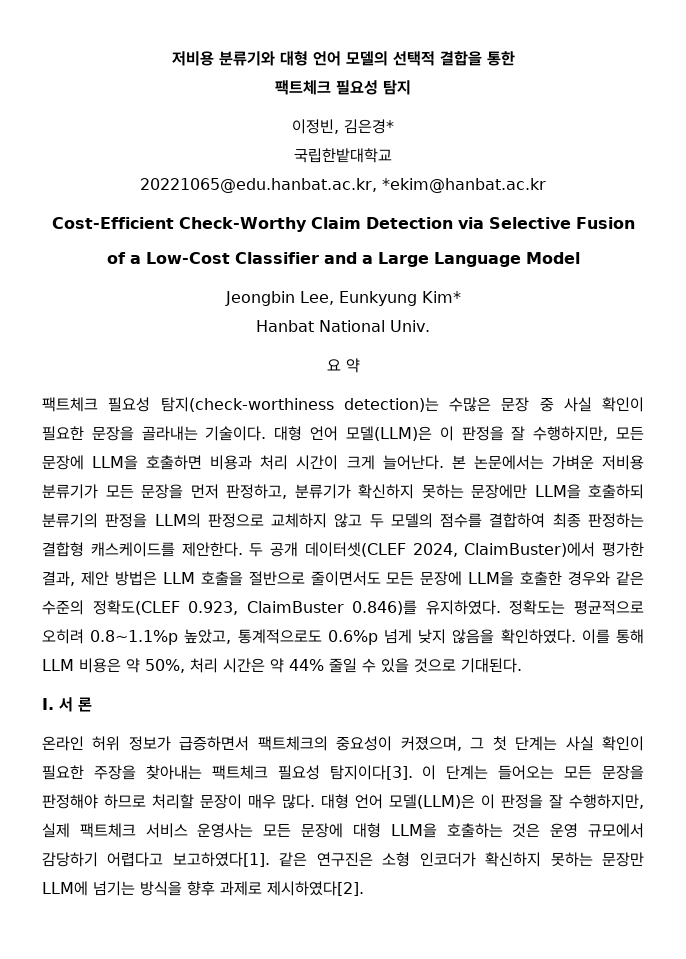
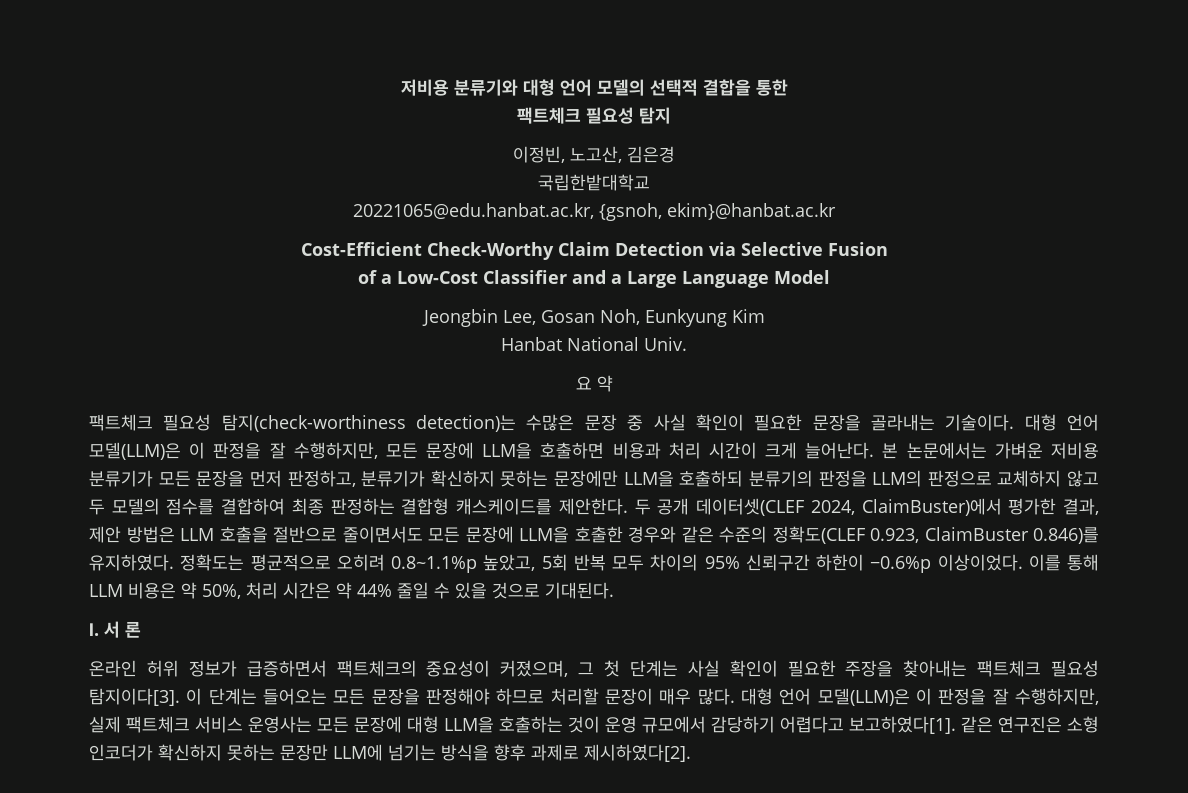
- 이정빈, 김은경*
+ 이정빈, 노고산, 김은경
- 20221065@edu.hanbat.ac.kr, *ekim@hanbat.ac.kr
+ 20221065@edu.hanbat.ac.kr, {gsnoh, ekim}@hanbat.ac.kr
- Jeongbin Lee, Eunkyung Kim*
+ Jeongbin Lee, Gosan Noh, Eunkyung Kim
- 정확도는 평균적으로 오히려 0.8~1.1%p 높았고, 통계적으로도 0.6%p 넘게 낮지 않음을 확인하였다.
+ 정확도는 평균적으로 오히려 0.8~1.1%p 높았고, 5회 반복 모두 차이의 95% 신뢰구간 하한이 −0.6%p 이상이었다.
- 대형 언어 모델(LLM)은 이 판정을 잘 수행하지만, 실제 팩트체크 서비스 운영사는 모든 문장에 대형 LLM을 호출하는 것은 운영 규모에서 감당하기 어렵다고 보고하였다[1].
+ 대형 언어 모델(LLM)은 이 판정을 잘 수행하지만, 실제 팩트체크 서비스 운영사는 모든 문장에 대형 LLM을 호출하는 것이 운영 규모에서 감당하기 어렵다고 보고하였다[1].

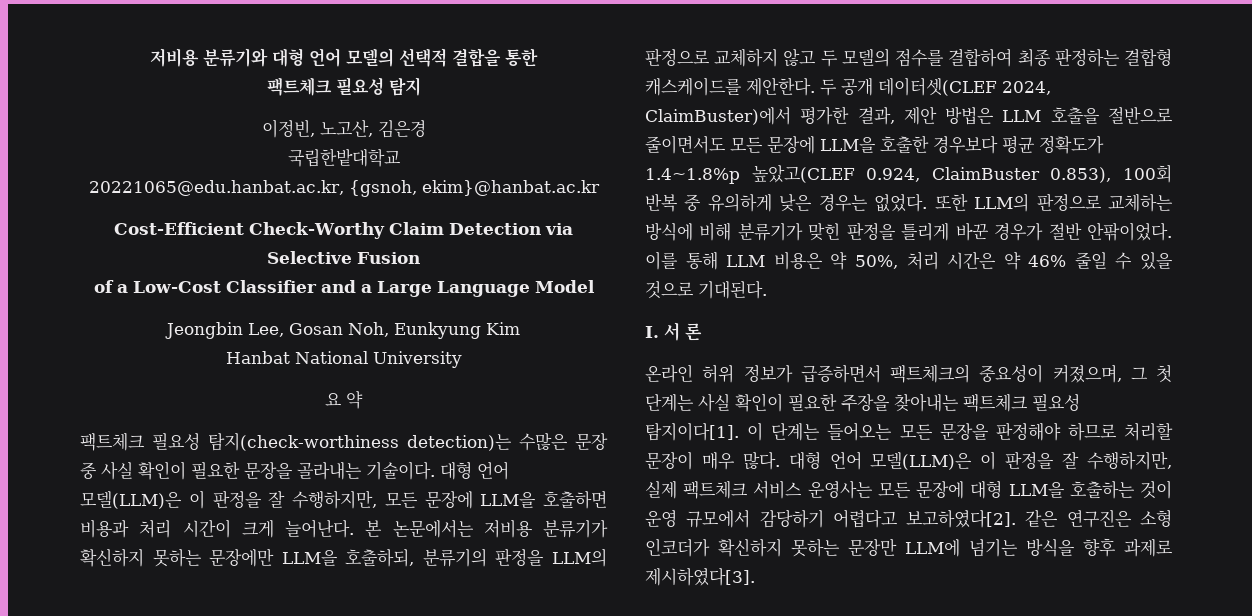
- Hanbat National Univ.
+ Hanbat National University
- 본 논문에서는 가벼운 저비용 분류기가 모든 문장을 먼저 판정하고, 분류기가 확신하지 못하는 문장에만 LLM을 호출하되 분류기의 판정을 LLM의 판정으로 교체하지 않고 두 모델의 점수를 결합하여 최종 판정하는 결합형 캐스케이드를 제안한다.
+ 본 논문에서는 저비용 분류기가 확신하지 못하는 문장에만 LLM을 호출하되, 분류기의 판정을 LLM의 판정으로 교체하지 않고 두 모델의 점수를 결합하여 최종 판정하는 결합형 캐스케이드를 제안한다.
- 두 공개 데이터셋(CLEF 2024, ClaimBuster)에서 평가한 결과, 제안 방법은 LLM 호출을 절반으로 줄이면서도 모든 문장에 LLM을 호출한 경우와 같은 수준의 정확도(CLEF 0.923, ClaimBuster 0.846)를 유지하였다. 정확도는 평균적으로 오히려 0.8~1.1%p 높았고, 5회 반복 모두 차이의 95% 신뢰구간 하한이 −0.6%p 이상이었다.
+ 두 공개 데이터셋(CLEF 2024, ClaimBuster)에서 평가한 결과, 제안 방법은 LLM 호출을 절반으로 줄이면서도 모든 문장에 LLM을 호출한 경우보다 평균 정확도가 1.4~1.8%p 높았고(CLEF 0.924, ClaimBuster 0.853), 100회 반복 중 유의하게 낮은 경우는 없었다. 또한 LLM의 판정으로 교체하는 방식에 비해 분류기가 맞힌 판정을 틀리게 바꾼 경우가 절반 안팎이었다.
- 이를 통해 LLM 비용은 약 50%, 처리 시간은 약 44% 줄일 수 있을 것으로 기대된다.
+ 이를 통해 LLM 비용은 약 50%, 처리 시간은 약 46% 줄일 수 있을 것으로 기대된다.
- 온라인 허위 정보가 급증하면서 팩트체크의 중요성이 커졌으며, 그 첫 단계는 사실 확인이 필요한 주장을 찾아내는 팩트체크 필요성 탐지이다[3].
+ 온라인 허위 정보가 급증하면서 팩트체크의 중요성이 커졌으며, 그 첫 단계는 사실 확인이 필요한 주장을 찾아내는 팩트체크 필요성 탐지이다[1].
- 대형 언어 모델(LLM)은 이 판정을 잘 수행하지만, 실제 팩트체크 서비스 운영사는 모든 문장에 대형 LLM을 호출하는 것이 운영 규모에서 감당하기 어렵다고 보고하였다[1].
+ 대형 언어 모델(LLM)은 이 판정을 잘 수행하지만, 실제 팩트체크 서비스 운영사는 모든 문장에 대형 LLM을 호출하는 것이 운영 규모에서 감당하기 어렵다고 보고하였다[2].
- 같은 연구진은 소형 인코더가 확신하지 못하는 문장만 LLM에 넘기는 방식을 향후 과제로 제시하였다[2].
+ 같은 연구진은 소형 인코더가 확신하지 못하는 문장만 LLM에 넘기는 방식을 향후 과제로 제시하였다[3].

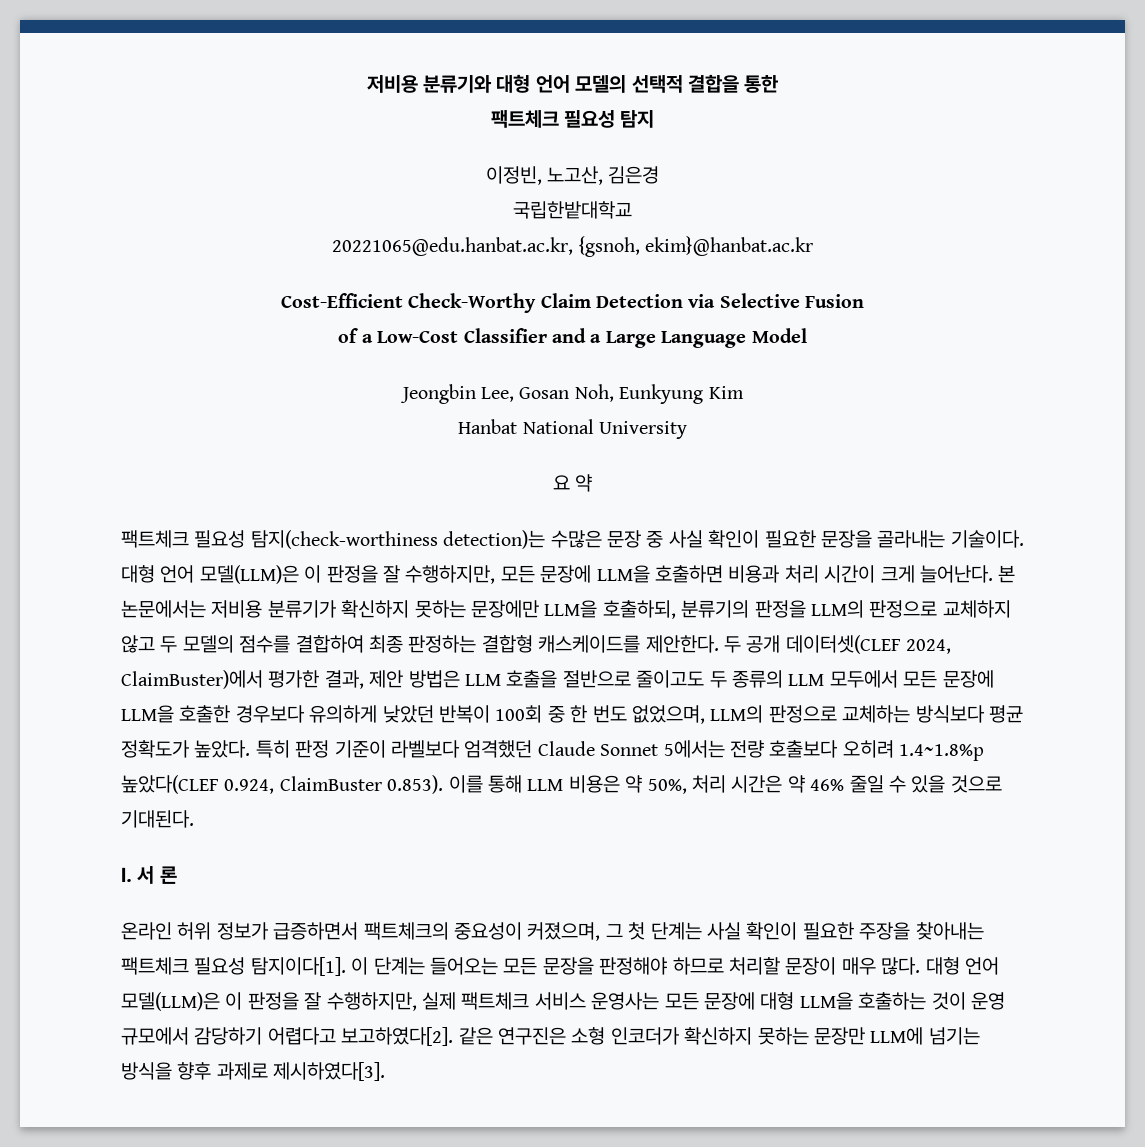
- 두 공개 데이터셋(CLEF 2024, ClaimBuster)에서 평가한 결과, 제안 방법은 LLM 호출을 절반으로 줄이면서도 모든 문장에 LLM을 호출한 경우보다 평균 정확도가 1.4~1.8%p 높았고(CLEF 0.924, ClaimBuster 0.853), 100회 반복 중 유의하게 낮은 경우는 없었다. 또한 LLM의 판정으로 교체하는 방식에 비해 분류기가 맞힌 판정을 틀리게 바꾼 경우가 절반 안팎이었다. 이를 통해 LLM 비용은 약 50%, 처리 시간은 약 46% 줄일 수 있을 것으로 기대된다.
+ 두 공개 데이터셋(CLEF 2024, ClaimBuster)에서 평가한 결과, 제안 방법은 LLM 호출을 절반으로 줄이고도 두 종류의 LLM 모두에서 모든 문장에 LLM을 호출한 경우보다 유의하게 낮았던 반복이 100회 중 한 번도 없었으며, LLM의 판정으로 교체하는 방식보다 평균 정확도가 높았다. 특히 판정 기준이 라벨보다 엄격했던 Claude Sonnet 5에서는 전량 호출보다 오히려 1.4~1.8%p 높았다(CLEF 0.924, ClaimBuster 0.853). 이를 통해 LLM 비용은 약 50%, 처리 시간은 약 46% 줄일 수 있을 것으로 기대된다.

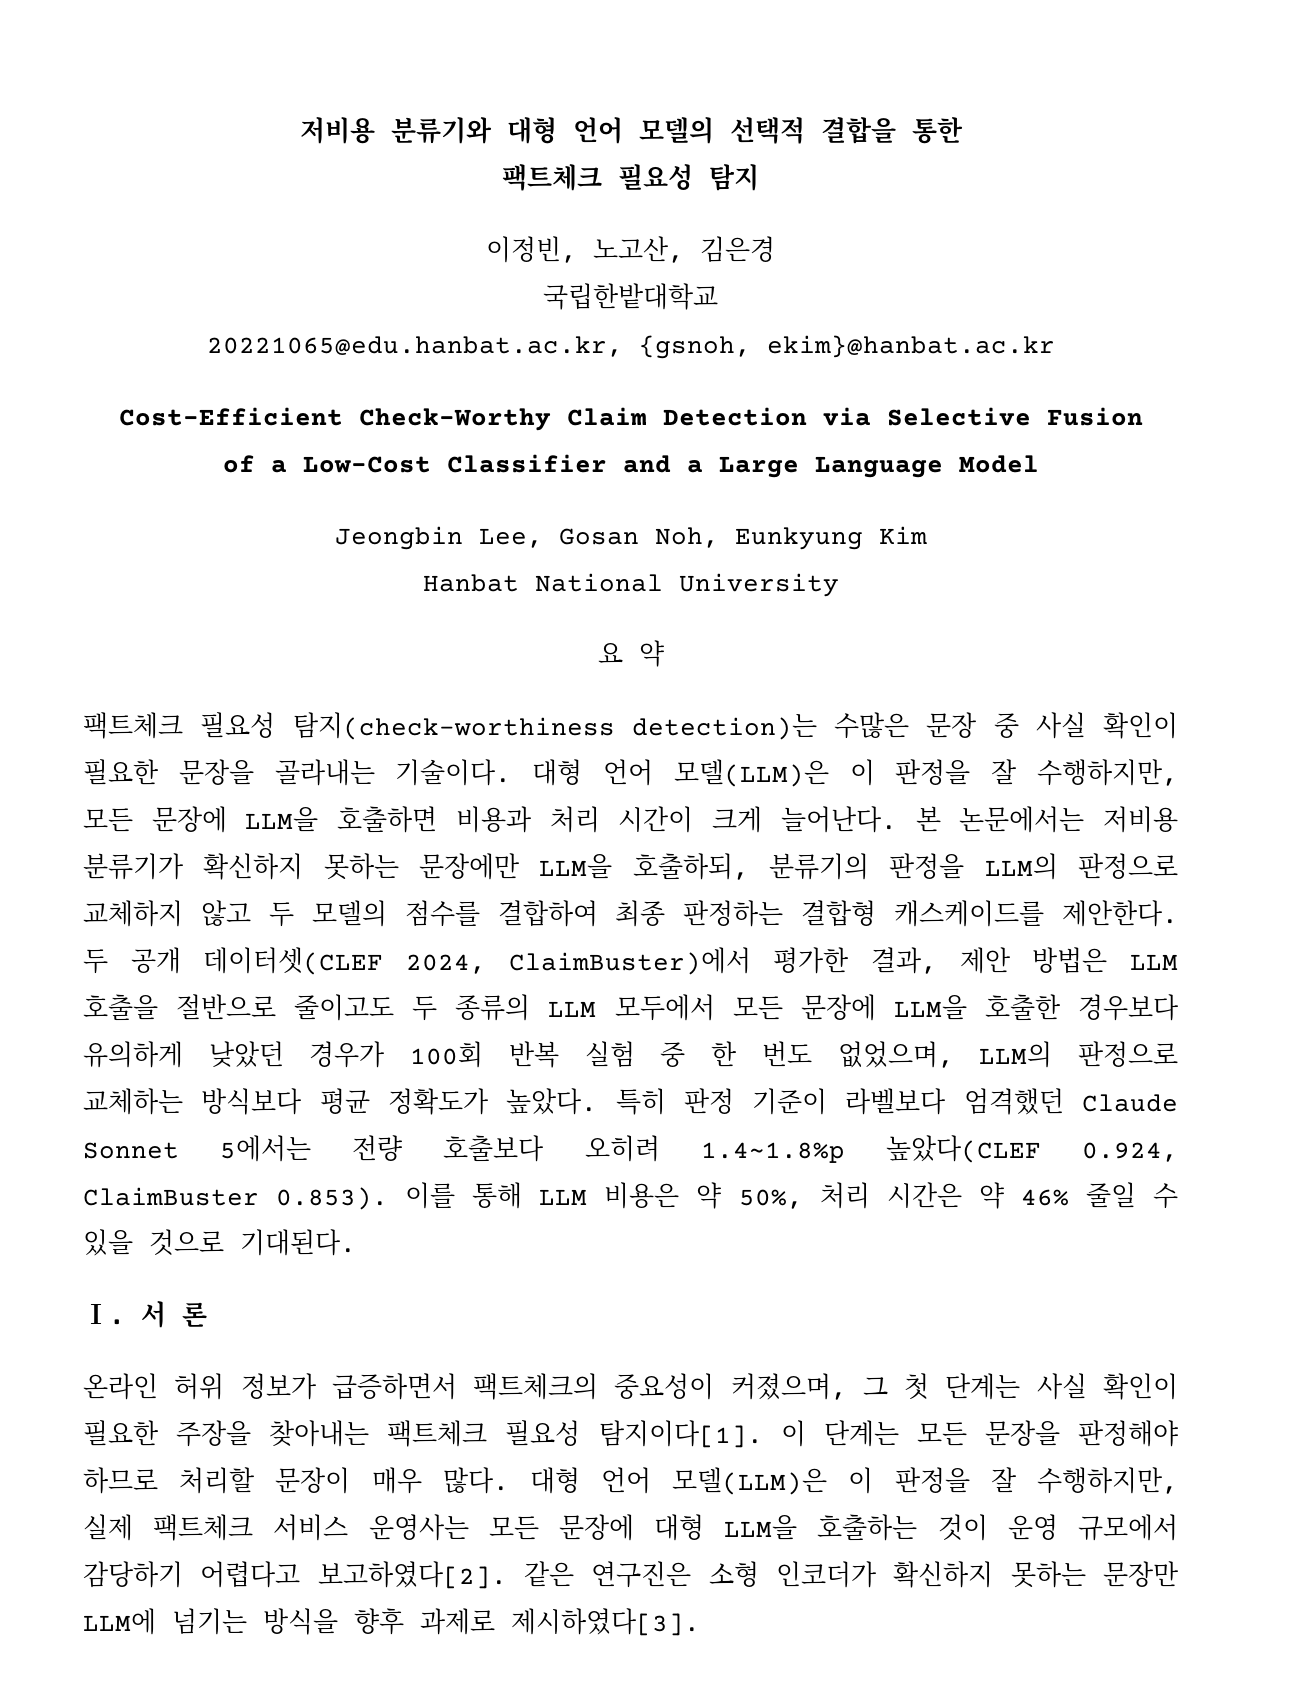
- 두 공개 데이터셋(CLEF 2024, ClaimBuster)에서 평가한 결과, 제안 방법은 LLM 호출을 절반으로 줄이고도 두 종류의 LLM 모두에서 모든 문장에 LLM을 호출한 경우보다 유의하게 낮았던 반복이 100회 중 한 번도 없었으며, LLM의 판정으로 교체하는 방식보다 평균 정확도가 높았다.
+ 두 공개 데이터셋(CLEF 2024, ClaimBuster)에서 평가한 결과, 제안 방법은 LLM 호출을 절반으로 줄이고도 두 종류의 LLM 모두에서 모든 문장에 LLM을 호출한 경우보다 유의하게 낮았던 경우가 100회 반복 실험 중 한 번도 없었으며, LLM의 판정으로 교체하는 방식보다 평균 정확도가 높았다.
- 이 단계는 들어오는 모든 문장을 판정해야 하므로 처리할 문장이 매우 많다.
+ 이 단계는 모든 문장을 판정해야 하므로 처리할 문장이 매우 많다.

